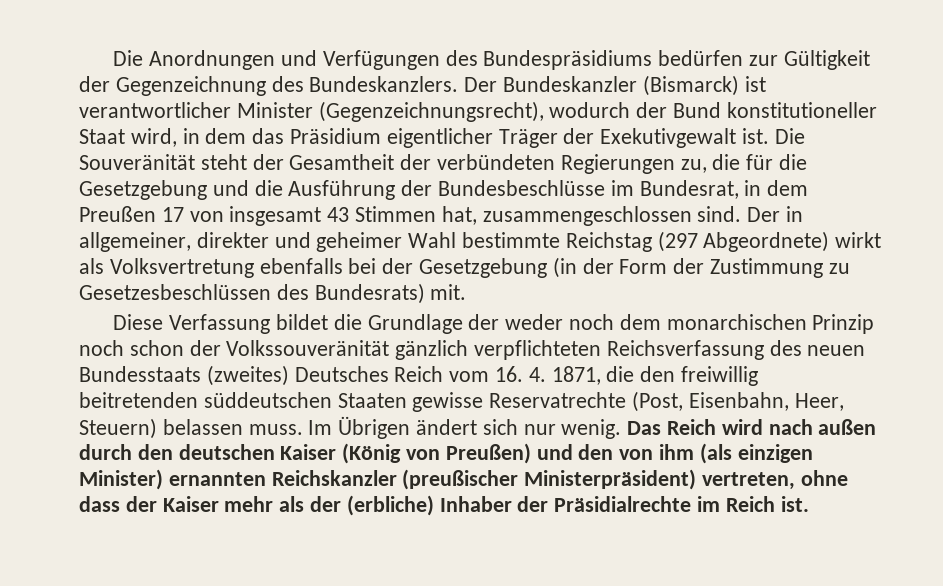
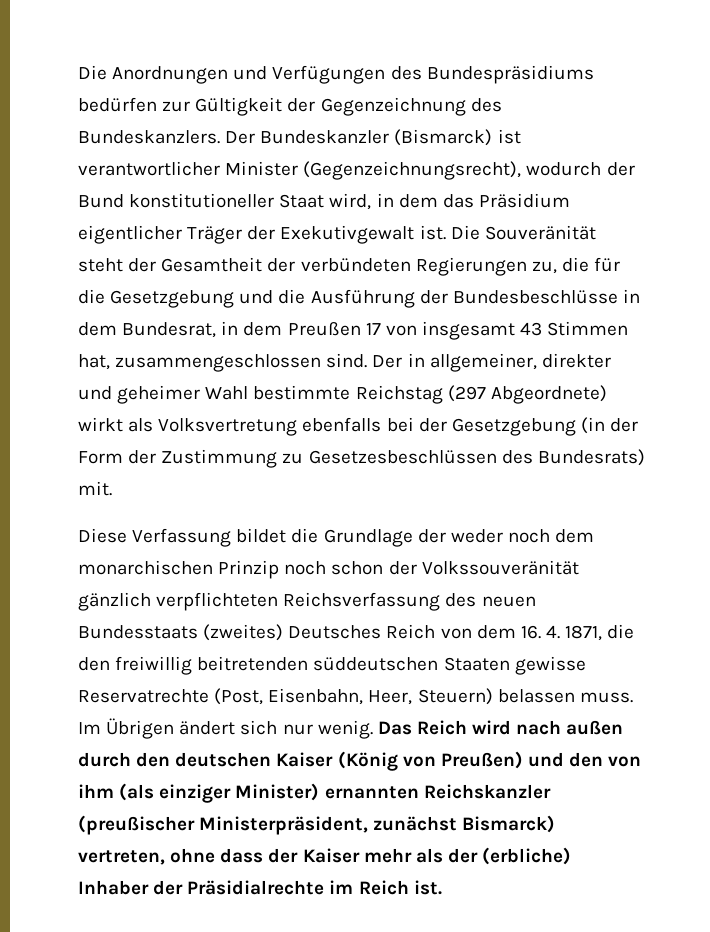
- Die Souveränität steht der Gesamtheit der verbündeten Regierungen zu, die für die Gesetzgebung und die Ausführung der Bundesbeschlüsse im Bundesrat, in dem Preußen 17 von insgesamt 43 Stimmen hat, zusammengeschlossen sind.
+ Die Souveränität steht der Gesamtheit der verbündeten Regierungen zu, die für die Gesetzgebung und die Ausführung der Bundesbeschlüsse in dem Bundesrat, in dem Preußen 17 von insgesamt 43 Stimmen hat, zusammengeschlossen sind.
- Diese Verfassung bildet die Grundlage der weder noch dem monarchischen Prinzip noch schon der Volkssouveränität gänzlich verpflichteten Reichsverfassung des neuen Bundesstaats (zweites) Deutsches Reich vom 16. 4. 1871, die den freiwillig beitretenden süddeutschen Staaten gewisse Reservatrechte (Post, Eisenbahn, Heer, Steuern) belassen muss.
+ Diese Verfassung bildet die Grundlage der weder noch dem monarchischen Prinzip noch schon der Volkssouveränität gänzlich verpflichteten Reichsverfassung des neuen Bundesstaats (zweites) Deutsches Reich von dem 16. 4. 1871, die den freiwillig beitretenden süddeutschen Staaten gewisse Reservatrechte (Post, Eisenbahn, Heer, Steuern) belassen muss.
- Das Reich wird nach außen durch den deutschen Kaiser (König von Preußen) und den von ihm (als einzigen Minister) ernannten Reichskanzler (preußischer Ministerpräsident) vertreten, ohne dass der Kaiser mehr als der (erbliche) Inhaber der Präsidialrechte im Reich ist.
+ Das Reich wird nach außen durch den deutschen Kaiser (König von Preußen) und den von ihm (als einziger Minister) ernannten Reichskanzler (preußischer Ministerpräsident, zunächst Bismarck) vertreten, ohne dass der Kaiser mehr als der (erbliche) Inhaber der Präsidialrechte im Reich ist.

